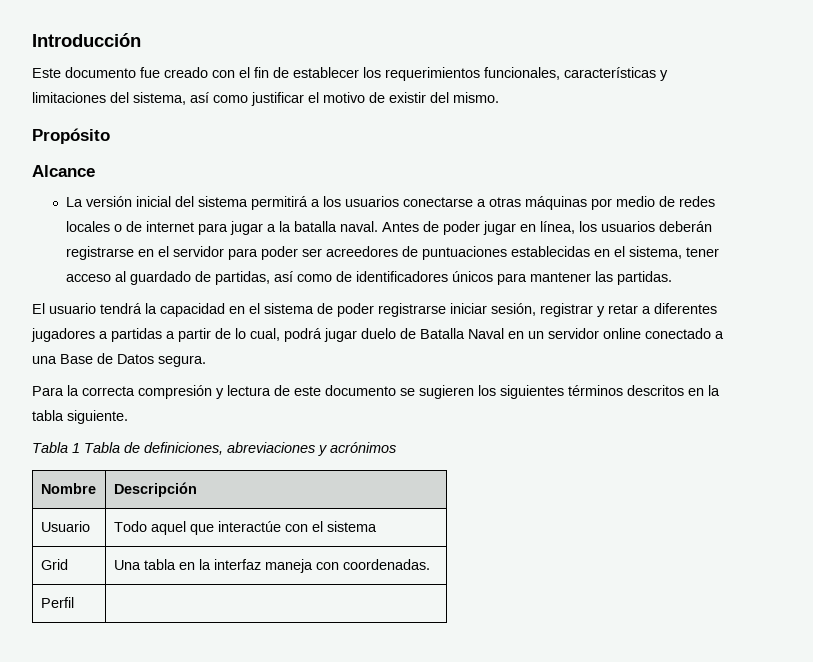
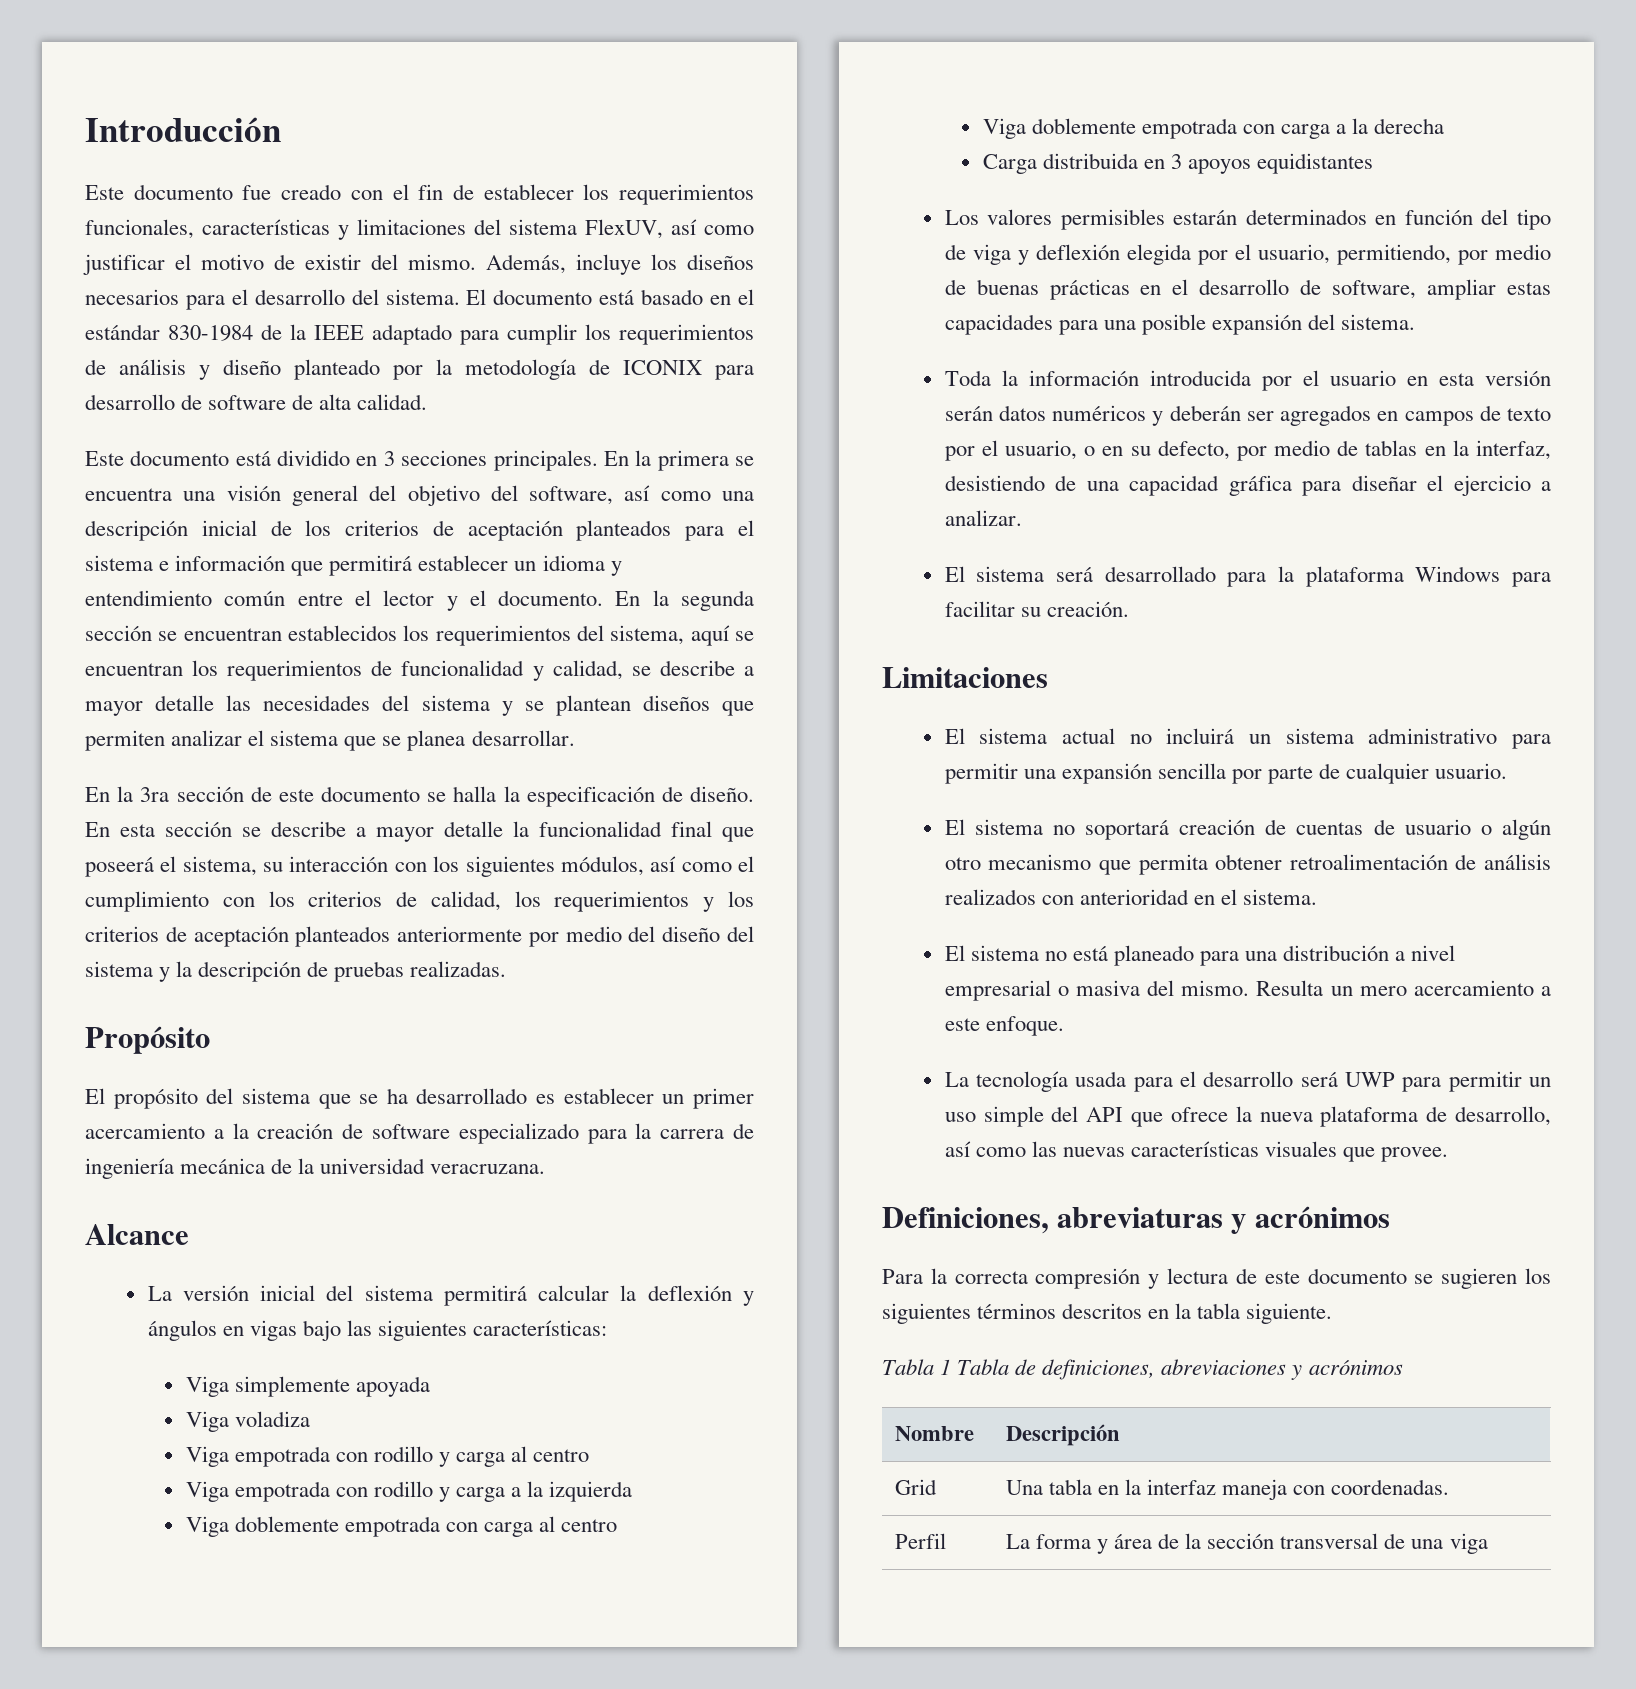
- Este documento fue creado con el fin de establecer los requerimientos funcionales, características y limitaciones del sistema, así como justificar el motivo de existir del mismo.
+ Este documento fue creado con el fin de establecer los requerimientos funcionales, características y limitaciones del sistema FlexUV, así como justificar el motivo de existir del mismo. Además, incluye los diseños necesarios para el desarrollo del sistema. El documento está basado en el estándar 830-1984 de la IEEE adaptado para cumplir los requerimientos de análisis y diseño planteado por la metodología de ICONIX para desarrollo de software de alta calidad.
+ Este documento está dividido en 3 secciones principales. En la primera se encuentra una visión general del objetivo del software, así como una descripción inicial de los criterios de aceptación planteados para el sistema e información que permitirá establecer un idioma y entendimiento común entre el lector y el documento. En la segunda sección se encuentran establecidos los requerimientos del sistema, aquí se encuentran los requerimientos de funcionalidad y calidad, se describe a mayor detalle las necesidades del sistema y se plantean diseños que permiten analizar el sistema que se planea desarrollar.
+ En la 3ra sección de este documento se halla la especificación de diseño. En esta sección se describe a mayor detalle la funcionalidad final que poseerá el sistema, su interacción con los siguientes módulos, así como el cumplimiento con los criterios de calidad, los requerimientos y los criterios de aceptación planteados anteriormente por medio del diseño del sistema y la descripción de pruebas realizadas.
  Propósito
+ El propósito del sistema que se ha desarrollado es establecer un primer acercamiento a la creación de software especializado para la carrera de ingeniería mecánica de la universidad veracruzana.
- La versión inicial del sistema permitirá a los usuarios conectarse a otras máquinas por medio de redes locales o de internet para jugar a la batalla naval. Antes de poder jugar en línea, los usuarios deberán registrarse en el servidor para poder ser acreedores de puntuaciones establecidas en el sistema, tener acceso al guardado de partidas, así como de identificadores únicos para mantener las partidas.
- El usuario tendrá la capacidad en el sistema de poder registrarse iniciar sesión, registrar y retar a diferentes jugadores a partidas a partir de lo cual, podrá jugar duelo de Batalla Naval en un servidor online conectado a una Base de Datos segura.
+ La versión inicial del sistema permitirá calcular la deflexión y ángulos en vigas bajo las siguientes características:
+ Viga simplemente apoyada
+ Viga voladiza
+ Viga empotrada con rodillo y carga al centro
+ Viga empotrada con rodillo y carga a la izquierda
+ Viga doblemente empotrada con carga al centro
+ Viga doblemente empotrada con carga a la derecha
+ Carga distribuida en 3 apoyos equidistantes
+ Los valores permisibles estarán determinados en función del tipo de viga y deflexión elegida por el usuario, permitiendo, por medio de buenas prácticas en el desarrollo de software, ampliar estas capacidades para una posible expansión del sistema.
+ Toda la información introducida por el usuario en esta versión serán datos numéricos y deberán ser agregados en campos de texto por el usuario, o en su defecto, por medio de tablas en la interfaz, desistiendo de una capacidad gráfica para diseñar el ejercicio a analizar.
+ El sistema será desarrollado para la plataforma Windows para facilitar su creación.
+ Limitaciones
+ El sistema actual no incluirá un sistema administrativo para permitir una expansión sencilla por parte de cualquier usuario.
+ El sistema no soportará creación de cuentas de usuario o algún otro mecanismo que permita obtener retroalimentación de análisis realizados con anterioridad en el sistema.
+ El sistema no está planeado para una distribución a nivel empresarial o masiva del mismo. Resulta un mero acercamiento a este enfoque.
+ La tecnología usada para el desarrollo será UWP para permitir un uso simple del API que ofrece la nueva plataforma de desarrollo, así como las nuevas características visuales que provee.
+ Definiciones, abreviaturas y acrónimos
- Usuario | Todo aquel que interactúe con el sistema
- Perfil |
+ Perfil | La forma y área de la sección transversal de una viga

